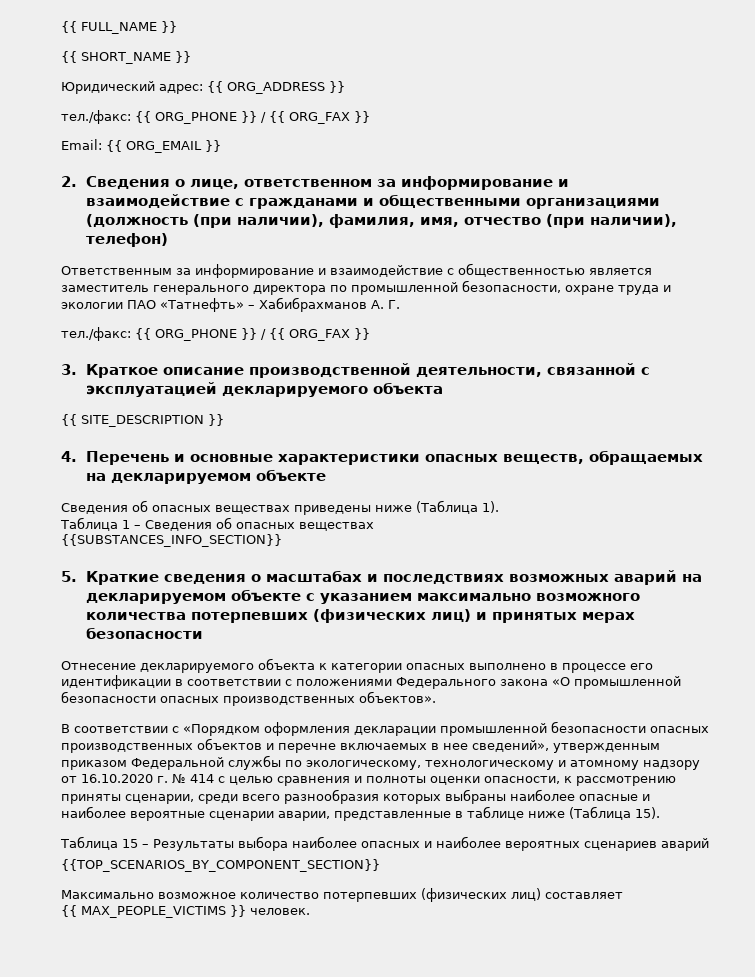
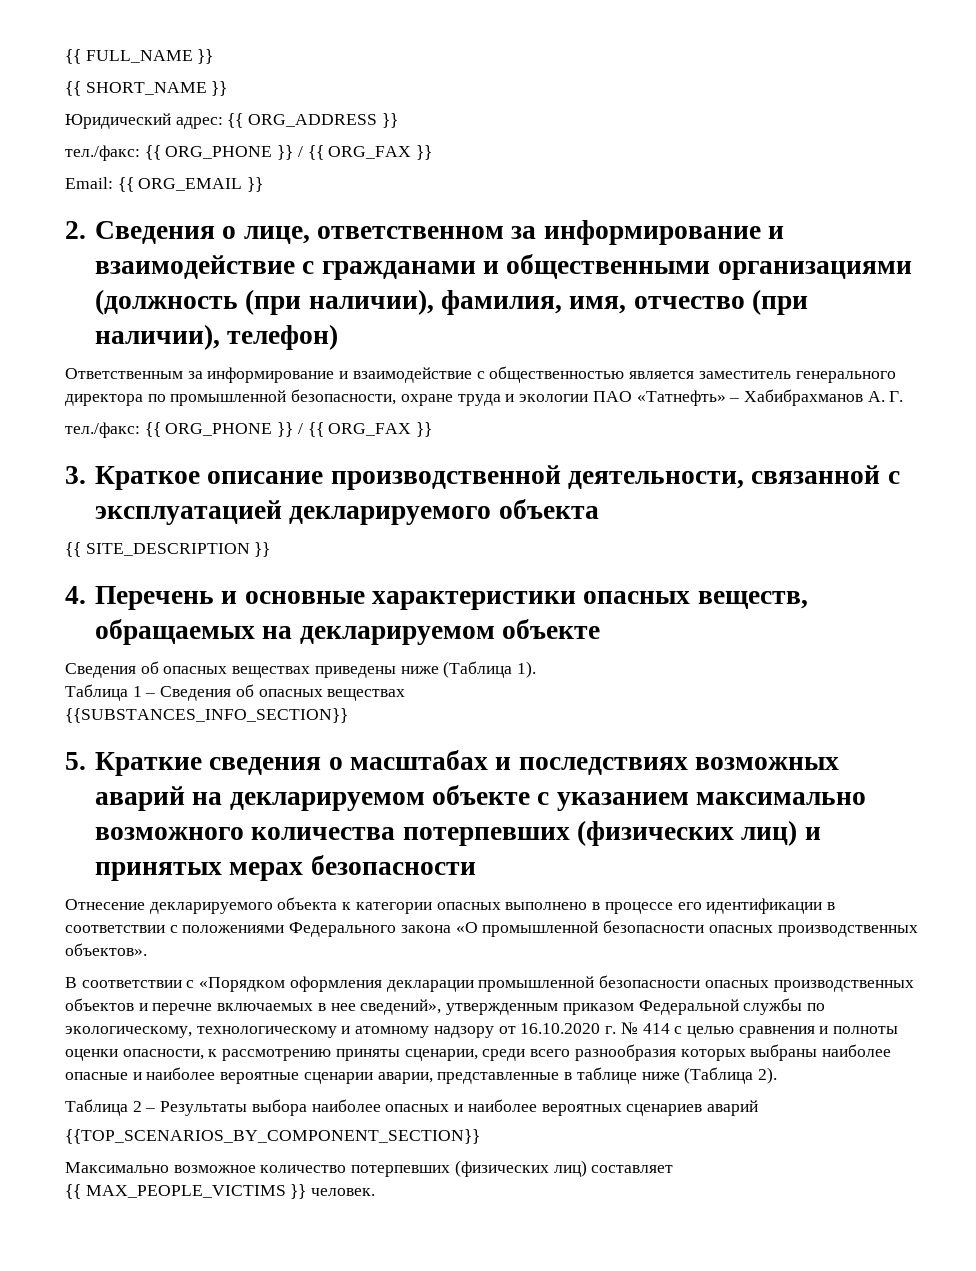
- В соответствии с «Порядком оформления декларации промышленной безопасности опасных производственных объектов и перечне включаемых в нее сведений», утвержденным приказом Федеральной службы по экологическому, технологическому и атомному надзору от 16.10.2020 г. № 414 с целью сравнения и полноты оценки опасности, к рассмотрению приняты сценарии, среди всего разнообразия которых выбраны наиболее опасные и наиболее вероятные сценарии аварии, представленные в таблице ниже (Таблица 15).
- Таблица 15 – Результаты выбора наиболее опасных и наиболее вероятных сценариев аварий
+ В соответствии с «Порядком оформления декларации промышленной безопасности опасных производственных объектов и перечне включаемых в нее сведений», утвержденным приказом Федеральной службы по экологическому, технологическому и атомному надзору от 16.10.2020 г. № 414 с целью сравнения и полноты оценки опасности, к рассмотрению приняты сценарии, среди всего разнообразия которых выбраны наиболее опасные и наиболее вероятные сценарии аварии, представленные в таблице ниже (Таблица 2).
+ Таблица 2 – Результаты выбора наиболее опасных и наиболее вероятных сценариев аварий

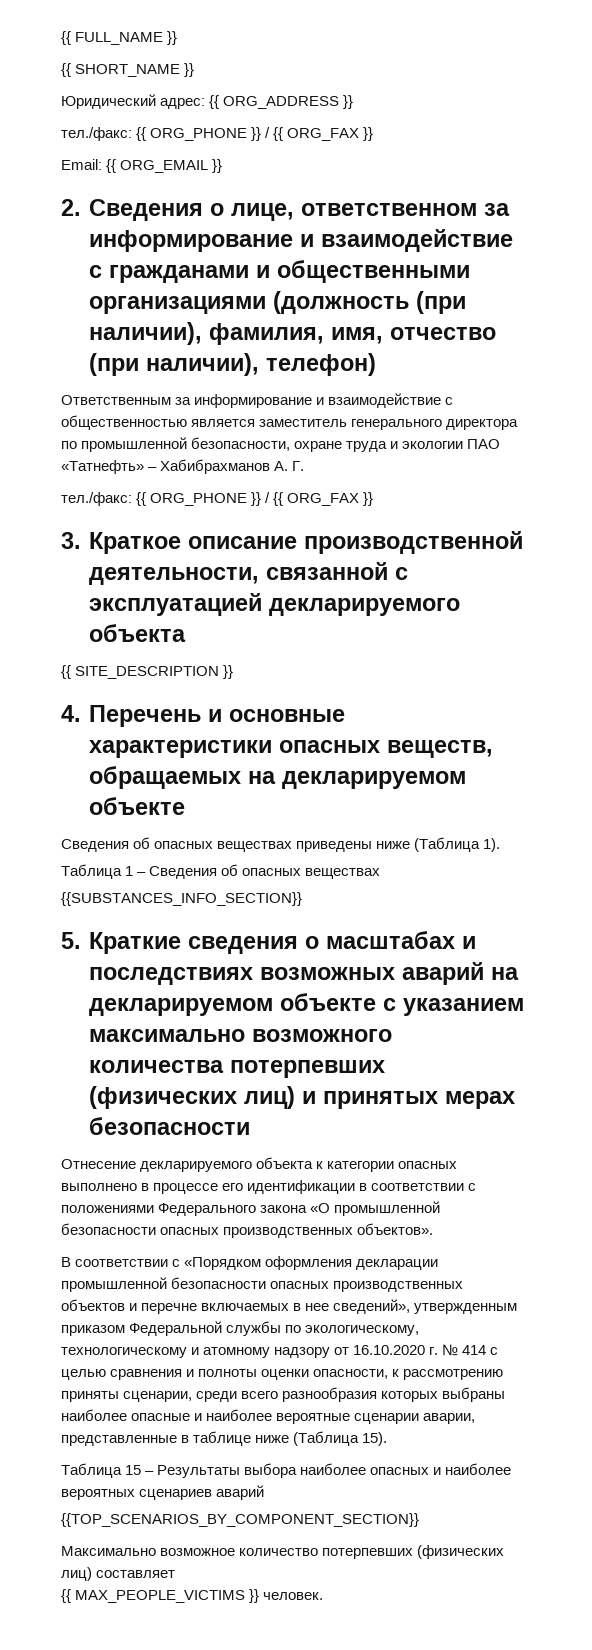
- В соответствии с «Порядком оформления декларации промышленной безопасности опасных производственных объектов и перечне включаемых в нее сведений», утвержденным приказом Федеральной службы по экологическому, технологическому и атомному надзору от 16.10.2020 г. № 414 с целью сравнения и полноты оценки опасности, к рассмотрению приняты сценарии, среди всего разнообразия которых выбраны наиболее опасные и наиболее вероятные сценарии аварии, представленные в таблице ниже (Таблица 2).
- Таблица 2 – Результаты выбора наиболее опасных и наиболее вероятных сценариев аварий
+ В соответствии с «Порядком оформления декларации промышленной безопасности опасных производственных объектов и перечне включаемых в нее сведений», утвержденным приказом Федеральной службы по экологическому, технологическому и атомному надзору от 16.10.2020 г. № 414 с целью сравнения и полноты оценки опасности, к рассмотрению приняты сценарии, среди всего разнообразия которых выбраны наиболее опасные и наиболее вероятные сценарии аварии, представленные в таблице ниже (Таблица 15).
+ Таблица 15 – Результаты выбора наиболее опасных и наиболее вероятных сценариев аварий

